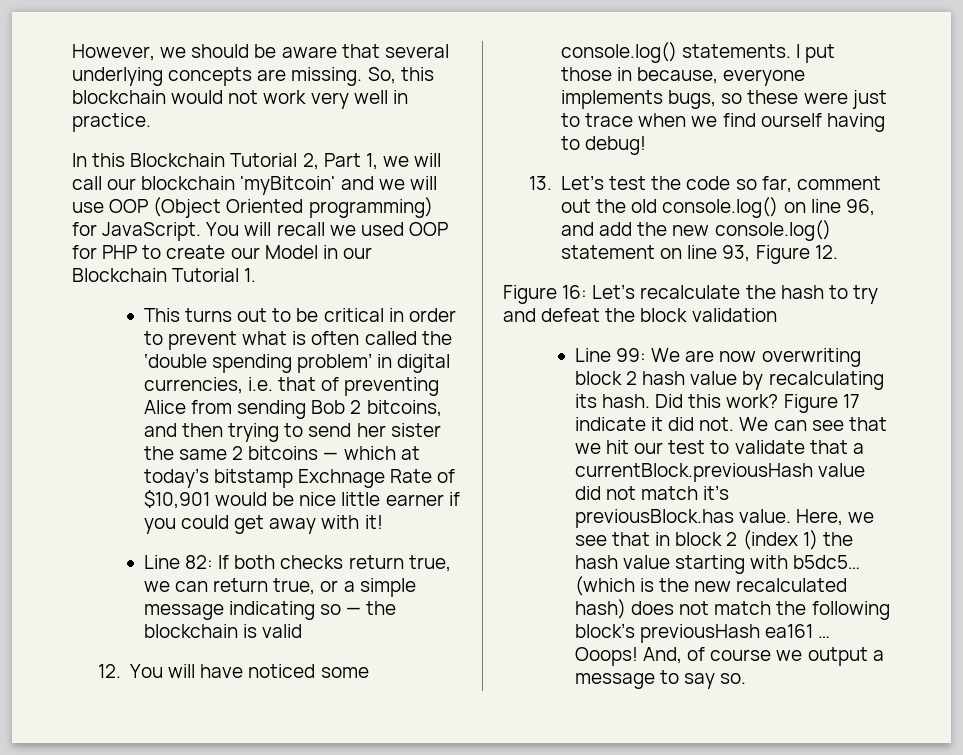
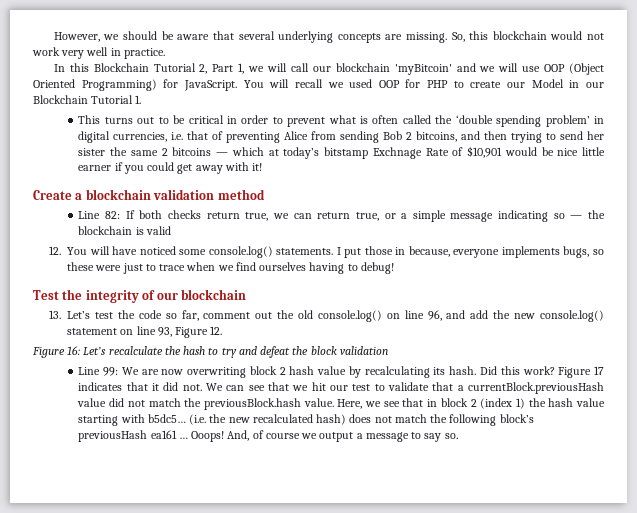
- In this Blockchain Tutorial 2, Part 1, we will call our blockchain 'myBitcoin' and we will use OOP (Object Oriented programming) for JavaScript.
+ In this Blockchain Tutorial 2, Part 1, we will call our blockchain 'myBitcoin' and we will use OOP (Object Oriented Programming) for JavaScript.
+ Create a blockchain validation method
- I put those in because, everyone implements bugs, so these were just to trace when we find ourself having to debug!
+ I put those in because, everyone implements bugs, so these were just to trace when we find ourselves having to debug!
+ Test the integrity of our blockchain
- Figure 17 indicate it did not.
+ Figure 17 indicates that it did not.
- We can see that we hit our test to validate that a currentBlock.previousHash value did not match it’s previousBlock.has value.
+ We can see that we hit our test to validate that a currentBlock.previousHash value did not match the previousBlock.hash value.
- (which is the new recalculated hash) does not match the following block’s previousHash ea161 …
+ (i.e. the new recalculated hash) does not match the following block’s previousHash ea161 …

